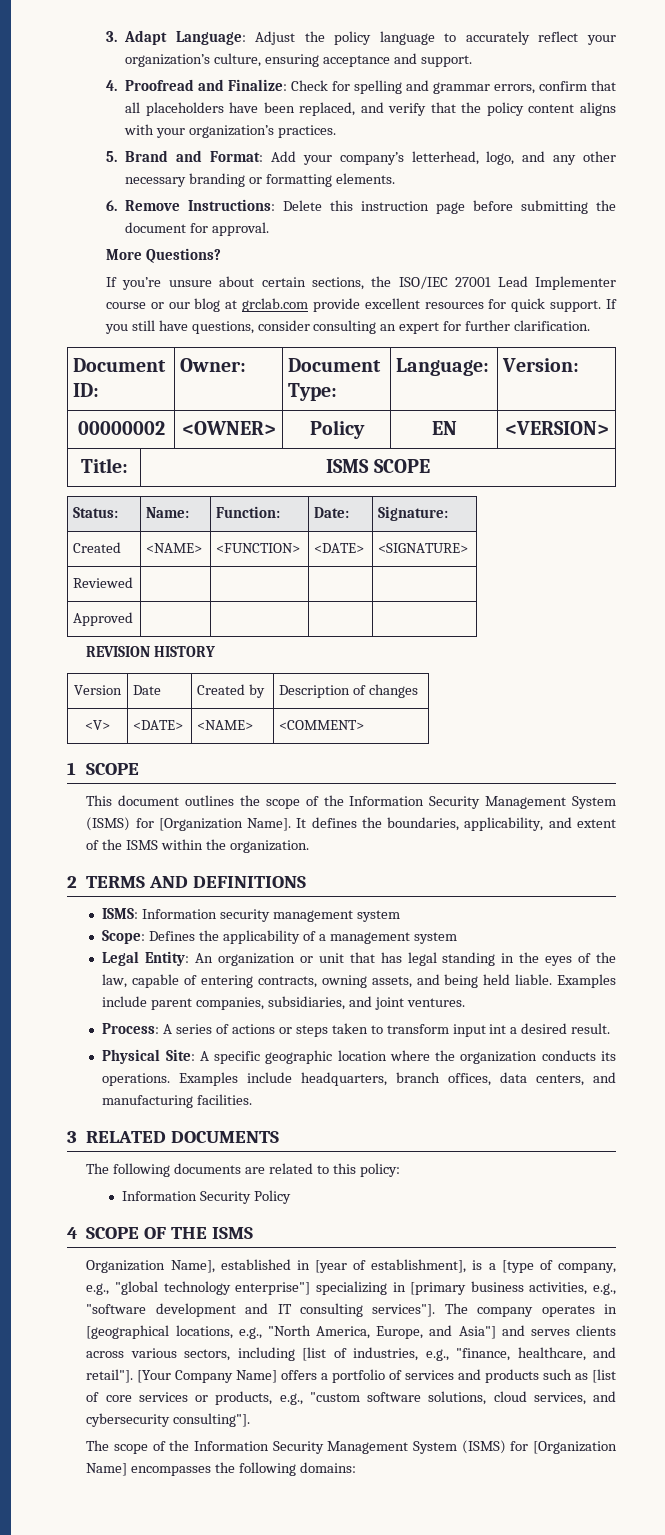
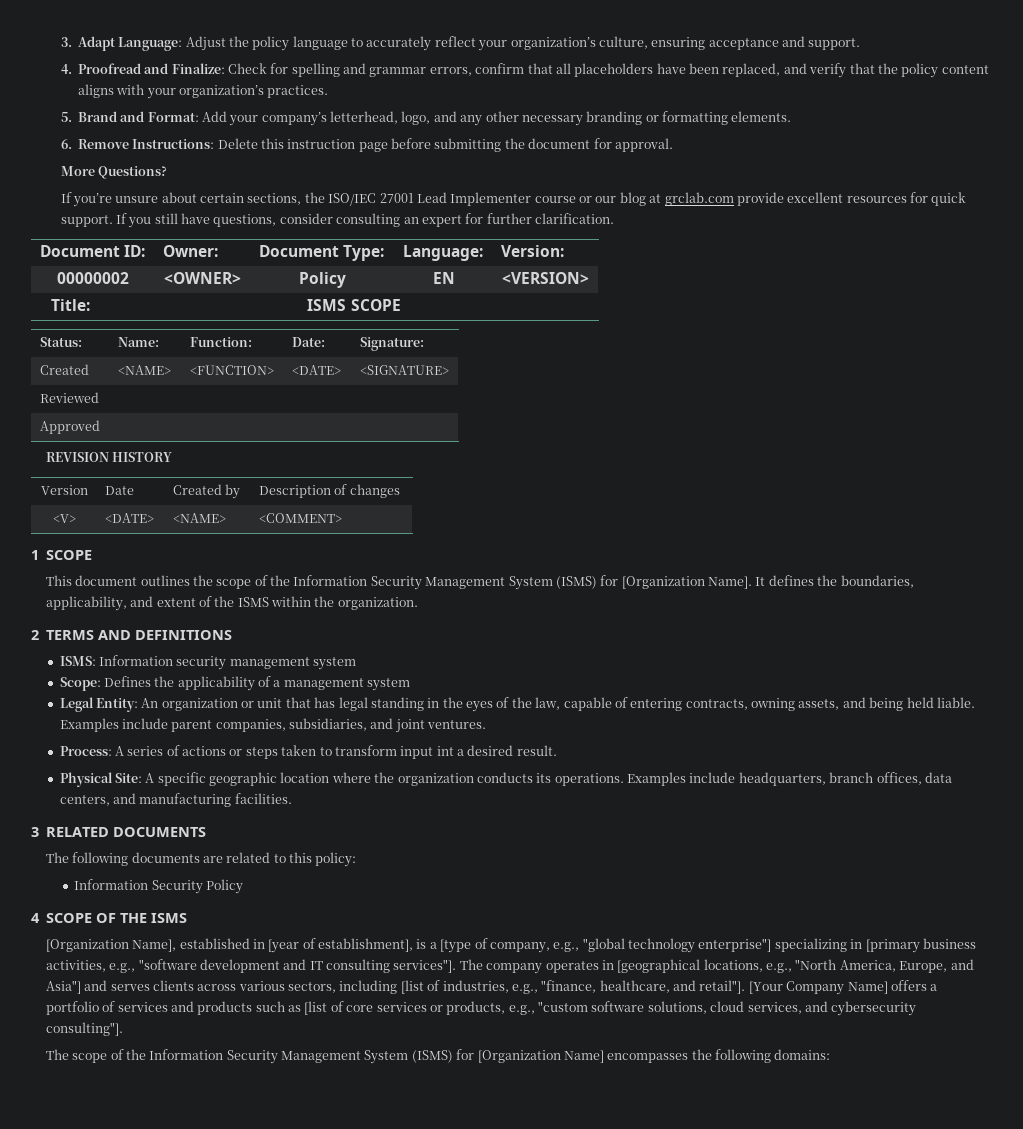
- Organization Name], established in [year of establishment], is a [type of company, e.g., "global technology enterprise"] specializing in [primary business activities, e.g., "software development and IT consulting services"].
+ [Organization Name], established in [year of establishment], is a [type of company, e.g., "global technology enterprise"] specializing in [primary business activities, e.g., "software development and IT consulting services"].

